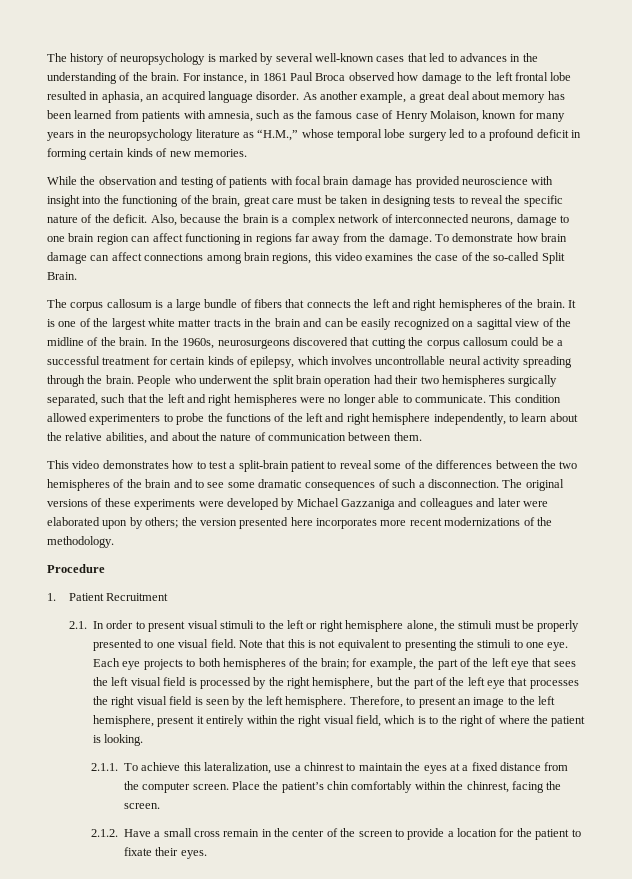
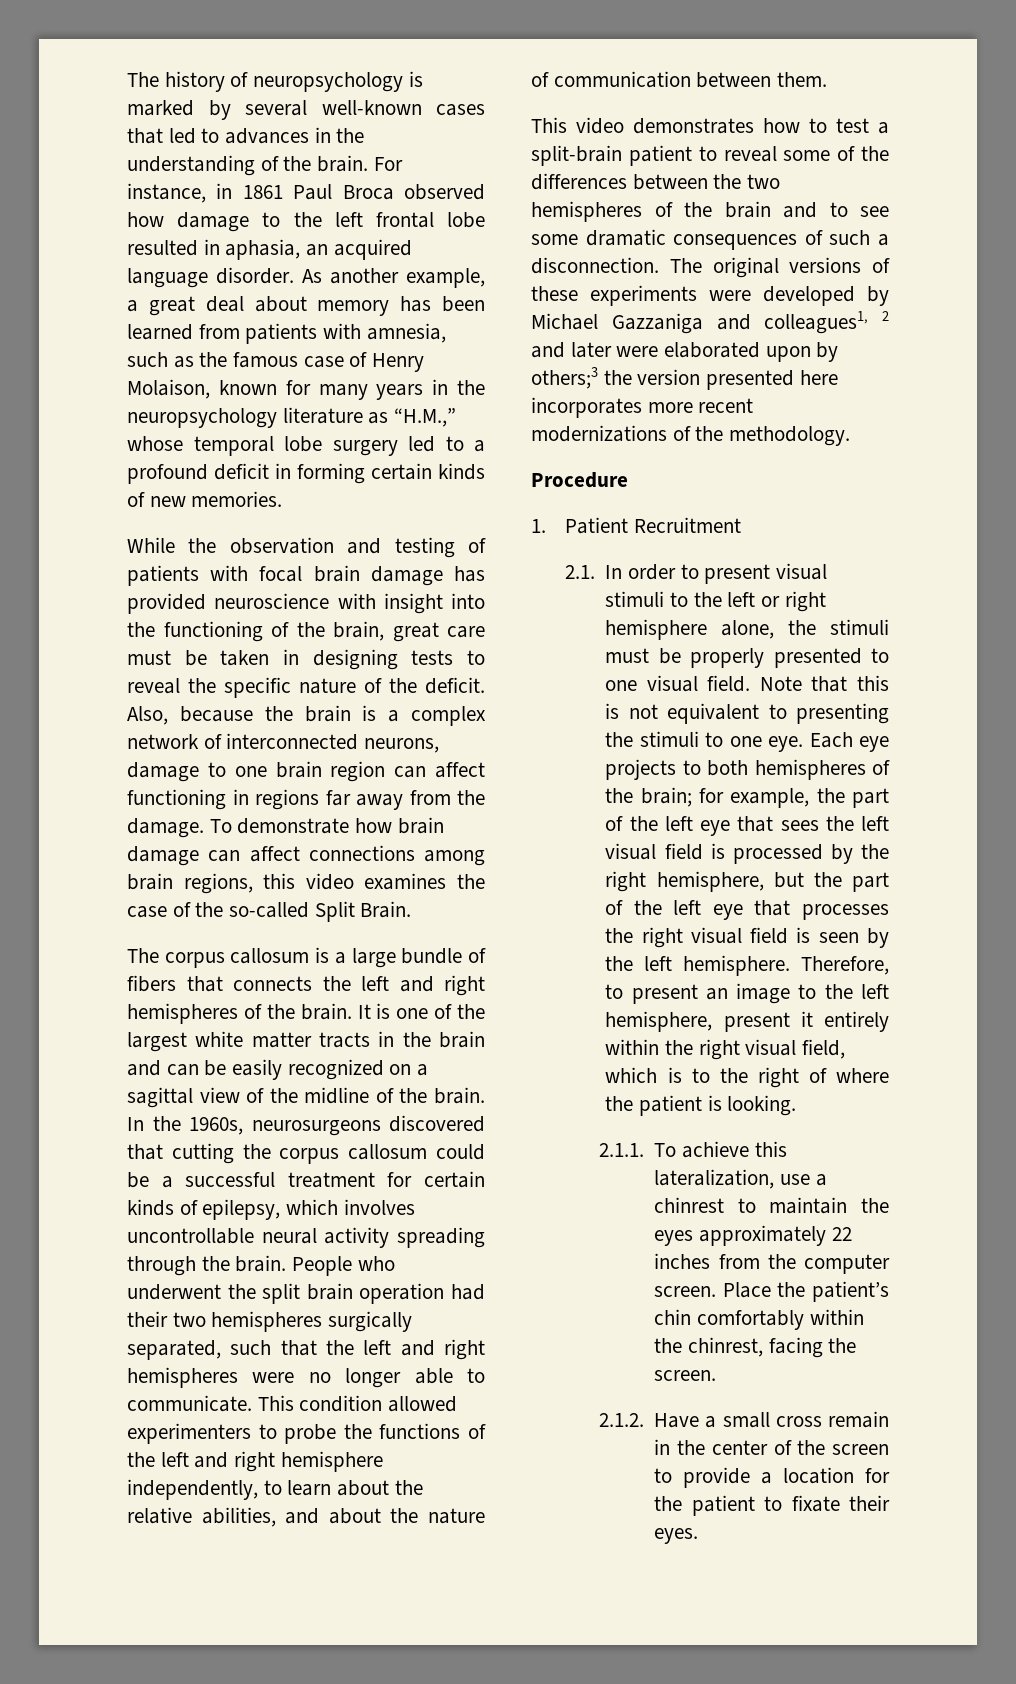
- The original versions of these experiments were developed by Michael Gazzaniga and colleagues and later were elaborated upon by others; the version presented here incorporates more recent modernizations of the methodology.
+ The original versions of these experiments were developed by Michael Gazzaniga and colleagues1, 2 and later were elaborated upon by others;3 the version presented here incorporates more recent modernizations of the methodology.
- 2.1.1. To achieve this lateralization, use a chinrest to maintain the eyes at a fixed distance from the computer screen.
+ 2.1.1. To achieve this lateralization, use a chinrest to maintain the eyes approximately 22 inches from the computer screen.

